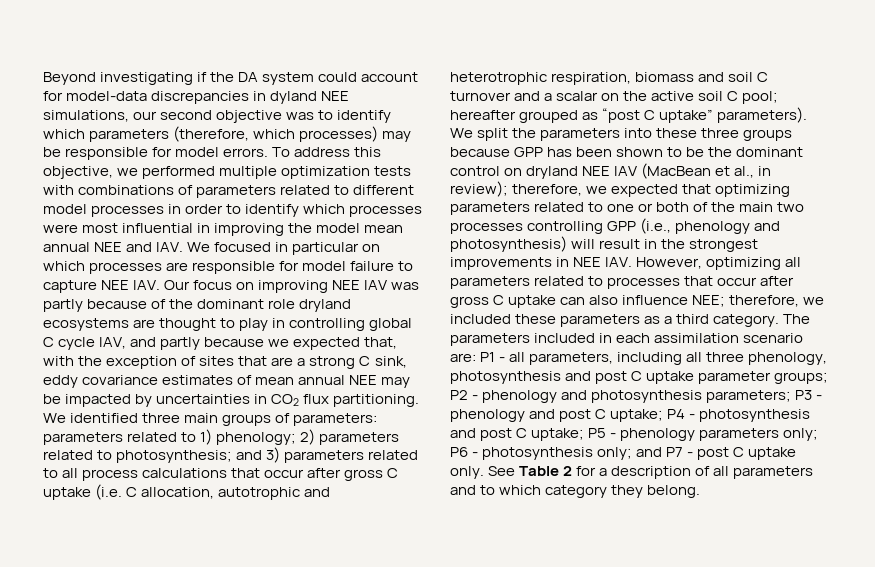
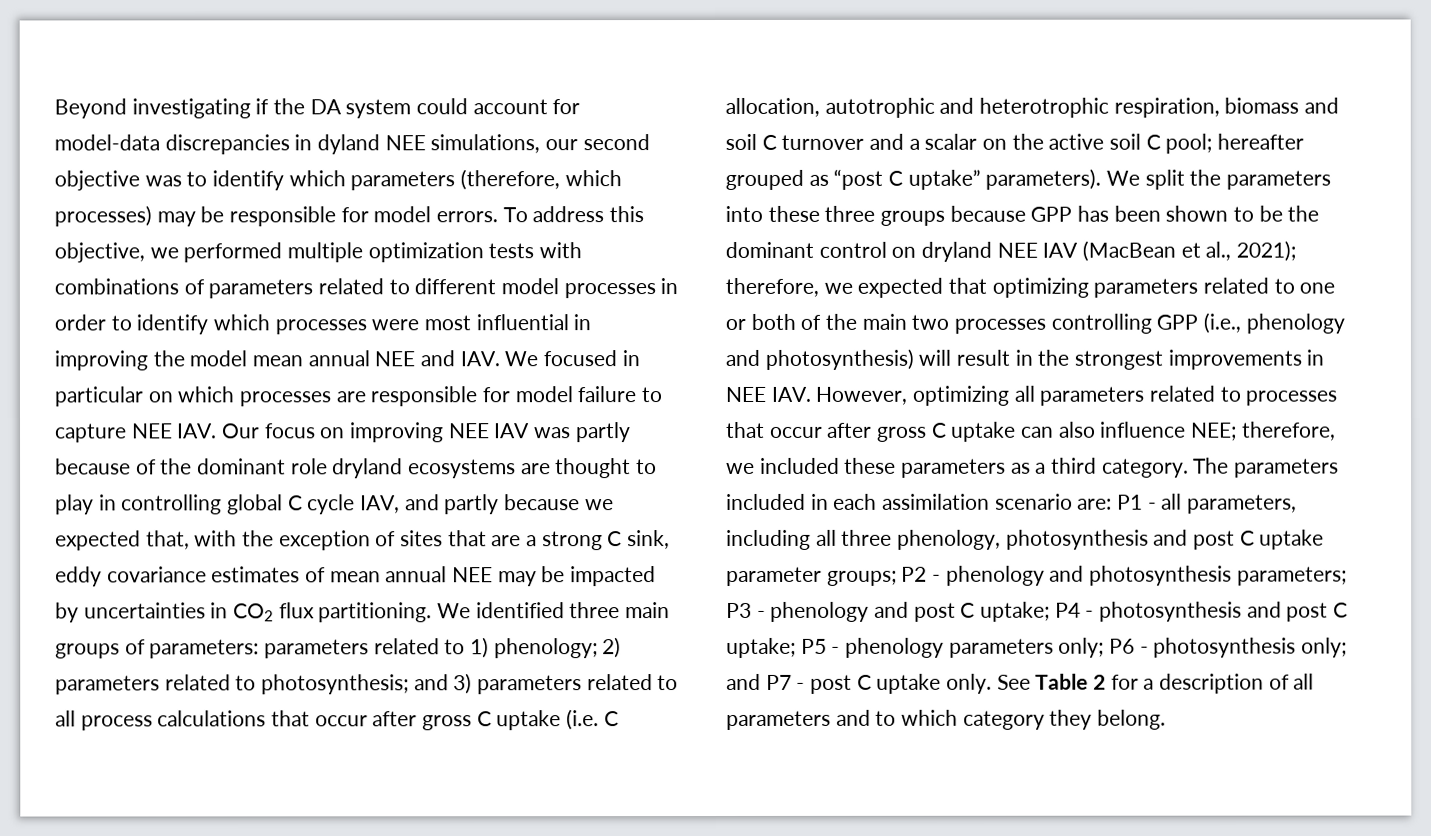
- We split the parameters into these three groups because GPP has been shown to be the dominant control on dryland NEE IAV (MacBean et al., in review);
+ We split the parameters into these three groups because GPP has been shown to be the dominant control on dryland NEE IAV (MacBean et al., 2021);

